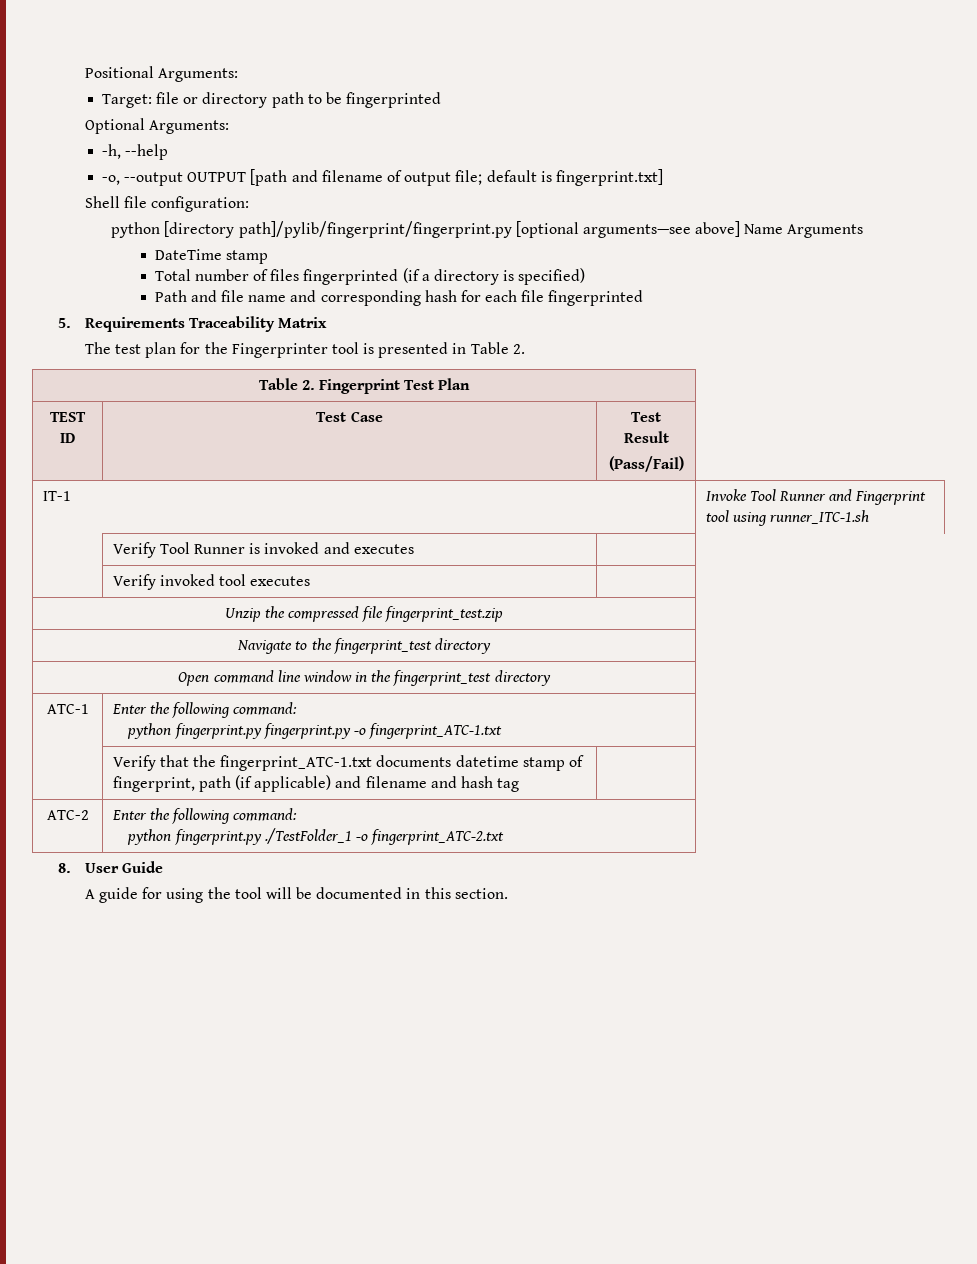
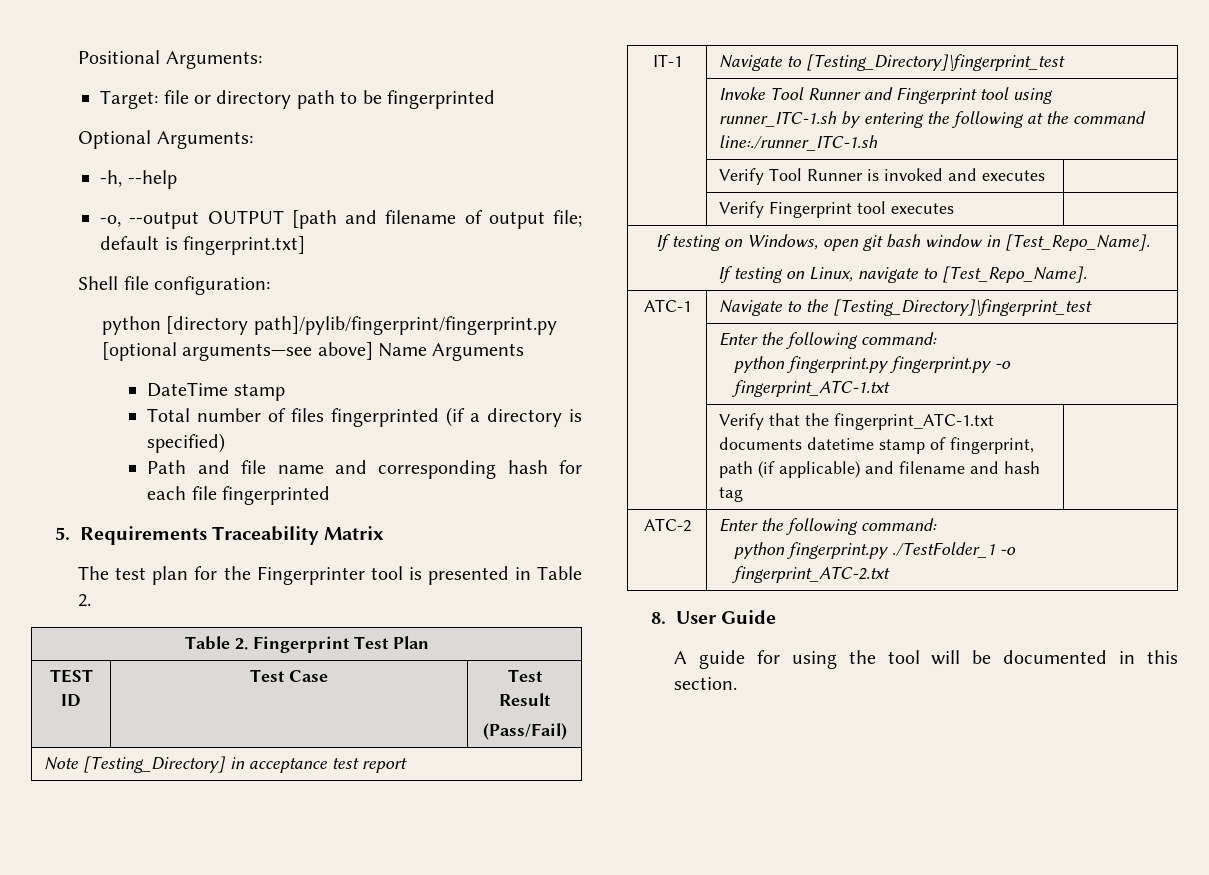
- IT-1 | Invoke Tool Runner and Fingerprint tool using runner_ITC-1.sh
+ Note [Testing_Directory] in acceptance test report
+ IT-1 | Navigate to [Testing_Directory]\fingerprint_test
+ | Invoke Tool Runner and Fingerprint tool using runner_ITC-1.sh by entering the following at the command line:./runner_ITC-1.sh
- | Verify invoked tool executes |
+ | Verify Fingerprint tool executes |
- Unzip the compressed file fingerprint_test.zip
- Navigate to the fingerprint_test directory
- Open command line window in the fingerprint_test directory
- ATC-1 | Enter the following command:
+ If testing on Windows, open git bash window in [Test_Repo_Name].
+ If testing on Linux, navigate to [Test_Repo_Name].
+ ATC-1 | Navigate to the [Testing_Directory]\fingerprint_test
+ | Enter the following command:

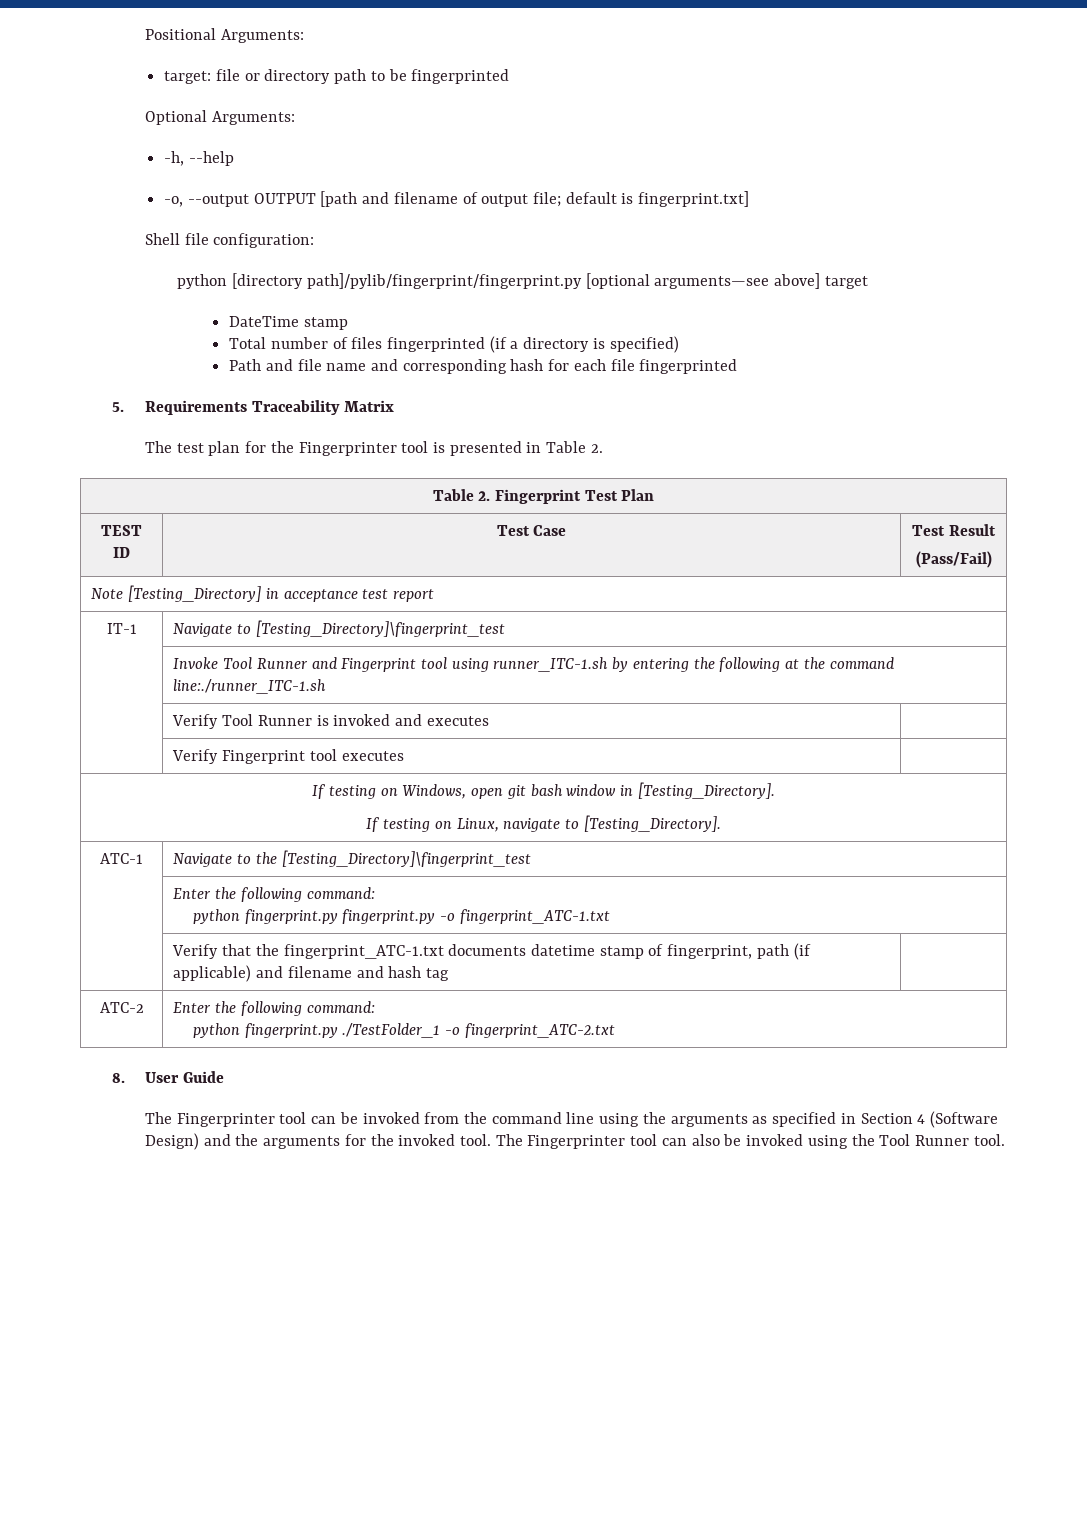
- Target: file or directory path to be fingerprinted
+ target: file or directory path to be fingerprinted
- python [directory path]/pylib/fingerprint/fingerprint.py [optional arguments—see above] Name Arguments
+ python [directory path]/pylib/fingerprint/fingerprint.py [optional arguments—see above] target
- If testing on Windows, open git bash window in [Test_Repo_Name].
- If testing on Linux, navigate to [Test_Repo_Name].
+ If testing on Windows, open git bash window in [Testing_Directory].
+ If testing on Linux, navigate to [Testing_Directory].
- A guide for using the tool will be documented in this section.
+ The Fingerprinter tool can be invoked from the command line using the arguments as specified in Section 4 (Software Design) and the arguments for the invoked tool. The Fingerprinter tool can also be invoked using the Tool Runner tool.

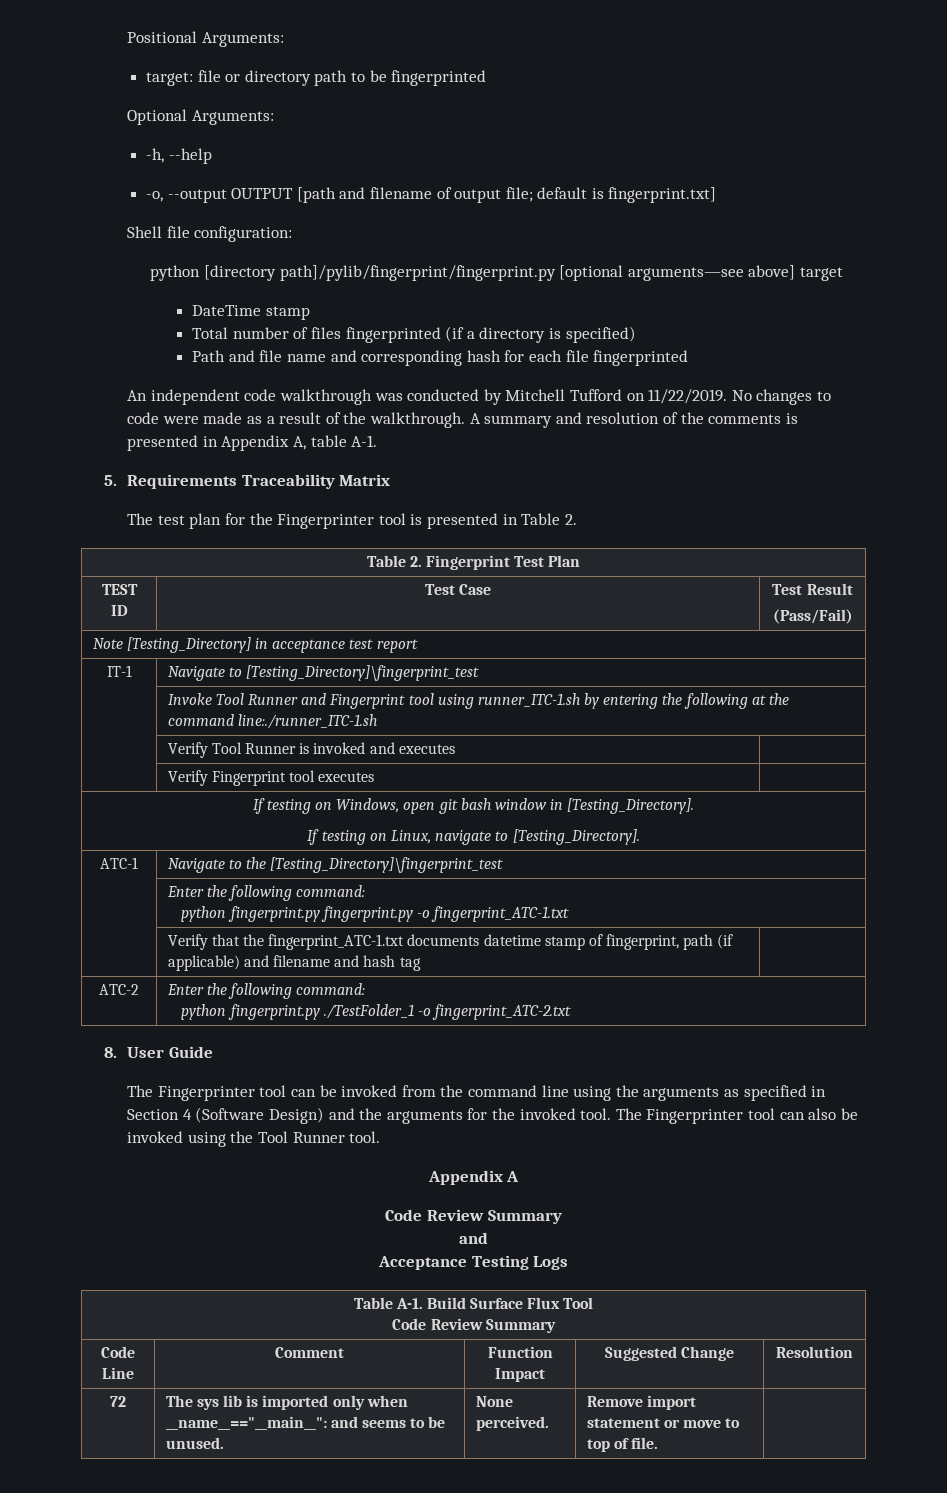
+ An independent code walkthrough was conducted by Mitchell Tufford on 11/22/2019. No changes to code were made as a result of the walkthrough. A summary and resolution of the comments is presented in Appendix A, table A-1.
+ Appendix A
+ Code Review Summary
+ and
+ Acceptance Testing Logs
+ Table A-1. Build Surface Flux Tool
+ Code Review Summary
+ Code Line | Comment | Function Impact | Suggested Change | Resolution
+ 72 | The sys lib is imported only when __name__=="__main__": and seems to be unused. | None perceived. | Remove import statement or move to top of file. |

